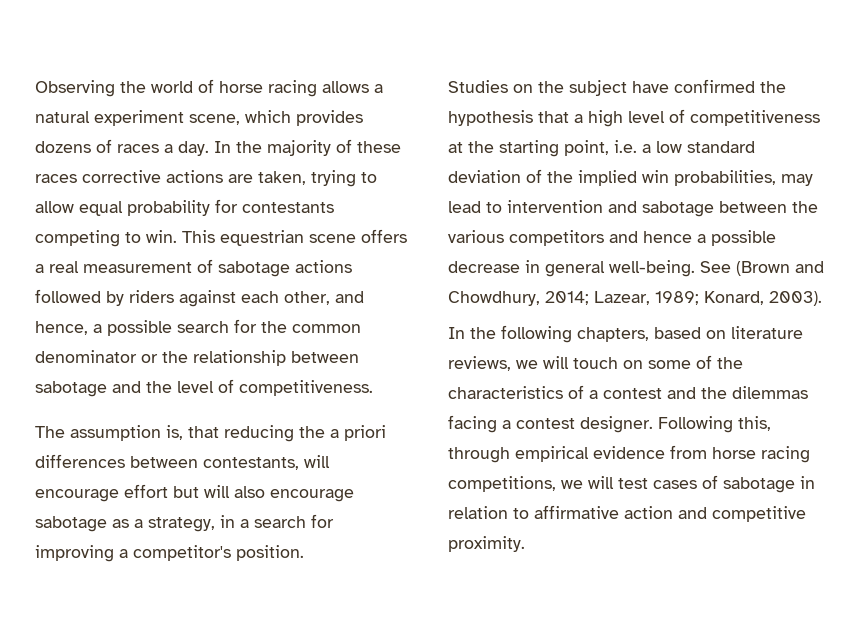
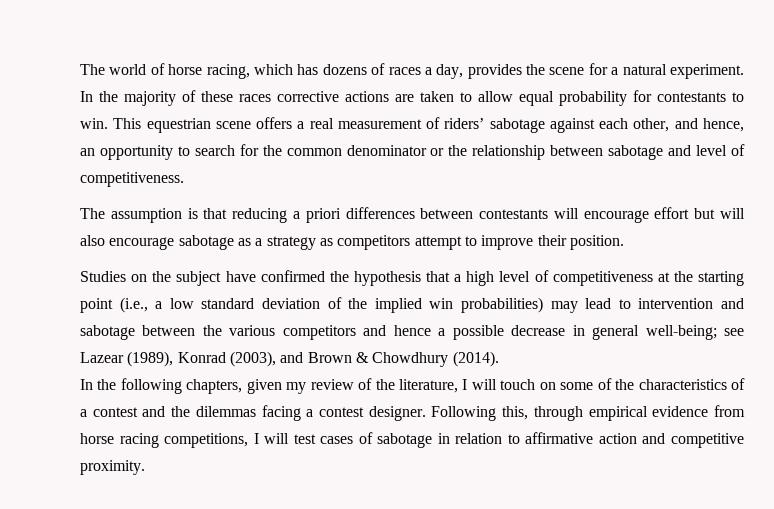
- Observing the world of horse racing allows a natural experiment scene, which provides dozens of races a day.
+ The world of horse racing, which has dozens of races a day, provides the scene for a natural experiment.
- In the majority of these races corrective actions are taken, trying to allow equal probability for contestants competing to win.
+ In the majority of these races corrective actions are taken to allow equal probability for contestants to win.
- This equestrian scene offers a real measurement of sabotage actions followed by riders against each other, and hence, a possible search for the common denominator or the relationship between sabotage and the level of competitiveness.
+ This equestrian scene offers a real measurement of riders’ sabotage against each other, and hence, an opportunity to search for the common denominator or the relationship between sabotage and level of competitiveness.
- The assumption is, that reducing the a priori differences between contestants, will encourage effort but will also encourage sabotage as a strategy, in a search for improving a competitor's position.
+ The assumption is that reducing a priori differences between contestants will encourage effort but will also encourage sabotage as a strategy as competitors attempt to improve their position.
- Studies on the subject have confirmed the hypothesis that a high level of competitiveness at the starting point, i.e. a low standard deviation of the implied win probabilities, may lead to intervention and sabotage between the various competitors and hence a possible decrease in general well-being. See (Brown and Chowdhury, 2014; Lazear, 1989; Konard, 2003).
- In the following chapters, based on literature reviews, we will touch on some of the characteristics of a contest and the dilemmas facing a contest designer.
+ Studies on the subject have confirmed the hypothesis that a high level of competitiveness at the starting point (i.e., a low standard deviation of the implied win probabilities) may lead to intervention and sabotage between the various competitors and hence a possible decrease in general well-being; see Lazear (1989), Konrad (2003), and Brown & Chowdhury (2014).
+ In the following chapters, given my review of the literature, I will touch on some of the characteristics of a contest and the dilemmas facing a contest designer.
- Following this, through empirical evidence from horse racing competitions, we will test cases of sabotage in relation to affirmative action and competitive proximity.
+ Following this, through empirical evidence from horse racing competitions, I will test cases of sabotage in relation to affirmative action and competitive proximity.

